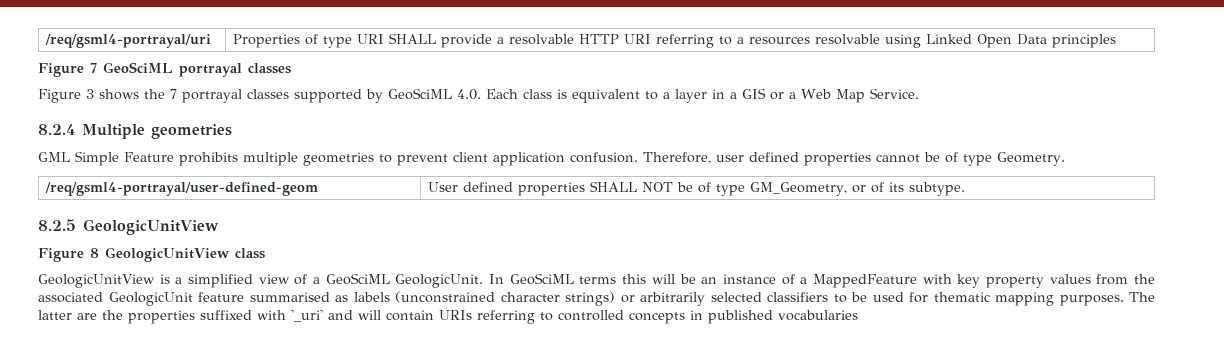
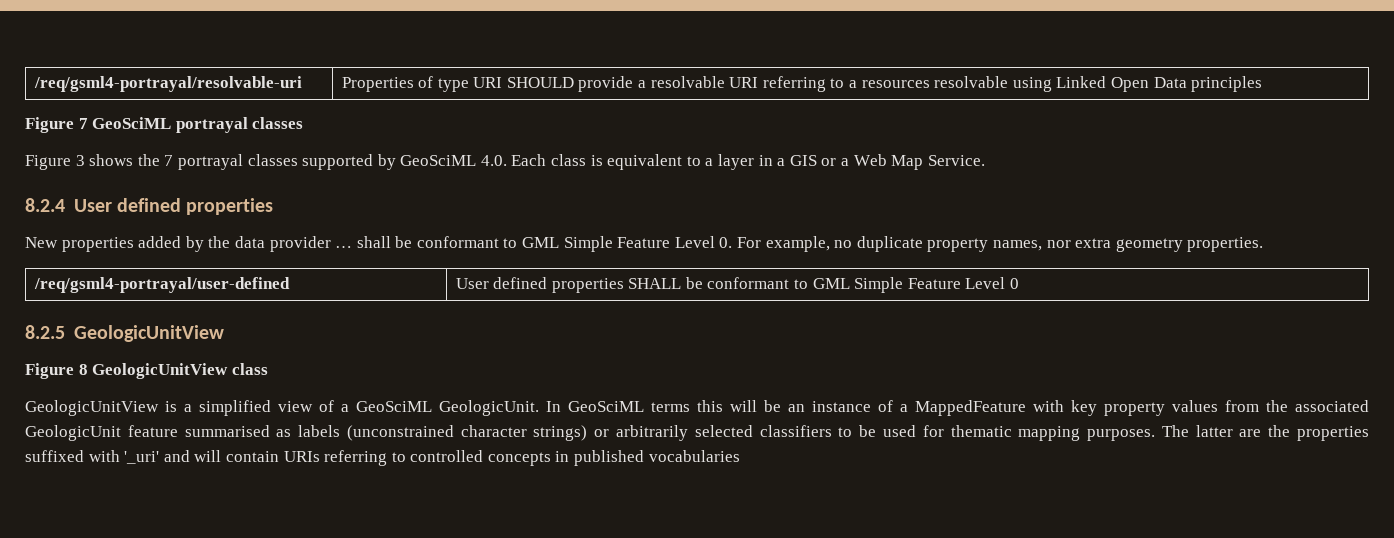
- /req/gsml4-portrayal/uri | Properties of type URI SHALL provide a resolvable HTTP URI referring to a resources resolvable using Linked Open Data principles
+ /req/gsml4-portrayal/resolvable-uri | Properties of type URI SHOULD provide a resolvable URI referring to a resources resolvable using Linked Open Data principles
- 8.2.4 Multiple geometries
- GML Simple Feature prohibits multiple geometries to prevent client application confusion. Therefore, user defined properties cannot be of type Geometry.
- /req/gsml4-portrayal/user-defined-geom | User defined properties SHALL NOT be of type GM_Geometry, or of its subtype.
+ 8.2.4 User defined properties
+ New properties added by the data provider … shall be conformant to GML Simple Feature Level 0. For example, no duplicate property names, nor extra geometry properties.
+ /req/gsml4-portrayal/user-defined | User defined properties SHALL be conformant to GML Simple Feature Level 0

